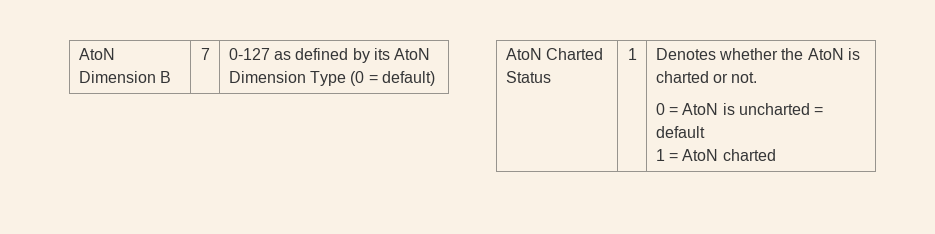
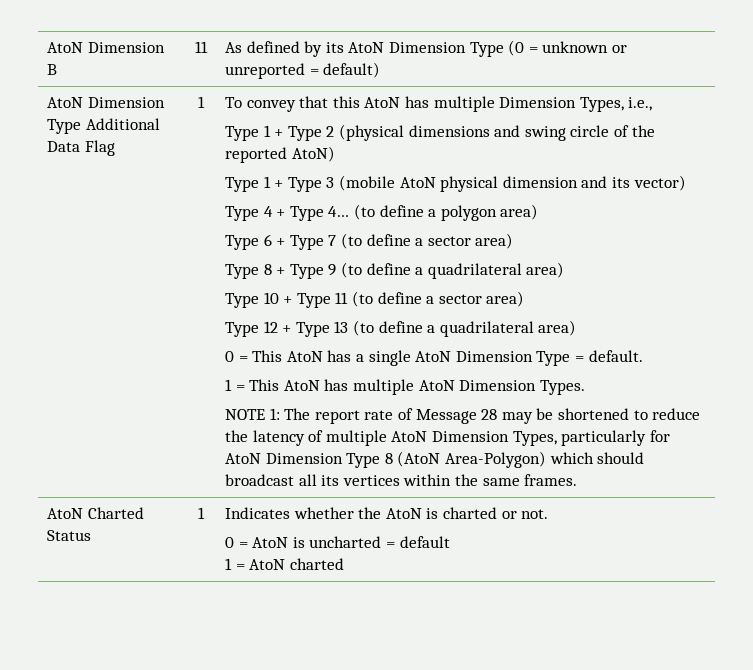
- AtoN Dimension B | 7 | 0-127 as defined by its AtoN Dimension Type (0 = default)
+ AtoN Dimension B | 11 | As defined by its AtoN Dimension Type (0 = unknown or unreported = default)
+ AtoN Dimension Type Additional Data Flag | 1 | To convey that this AtoN has multiple Dimension Types, i.e.,
+ Type 1 + Type 2 (physical dimensions and swing circle of the reported AtoN)
+ Type 1 + Type 3 (mobile AtoN physical dimension and its vector)
+ Type 4 + Type 4… (to define a polygon area)
+ Type 6 + Type 7 (to define a sector area)
+ Type 8 + Type 9 (to define a quadrilateral area)
+ Type 10 + Type 11 (to define a sector area)
+ Type 12 + Type 13 (to define a quadrilateral area)
+ 0 = This AtoN has a single AtoN Dimension Type = default.
+ 1 = This AtoN has multiple AtoN Dimension Types.
+ NOTE 1: The report rate of Message 28 may be shortened to reduce the latency of multiple AtoN Dimension Types, particularly for AtoN Dimension Type 8 (AtoN Area-Polygon) which should broadcast all its vertices within the same frames.
- AtoN Charted Status | 1 | Denotes whether the AtoN is charted or not.
+ AtoN Charted Status | 1 | Indicates whether the AtoN is charted or not.

